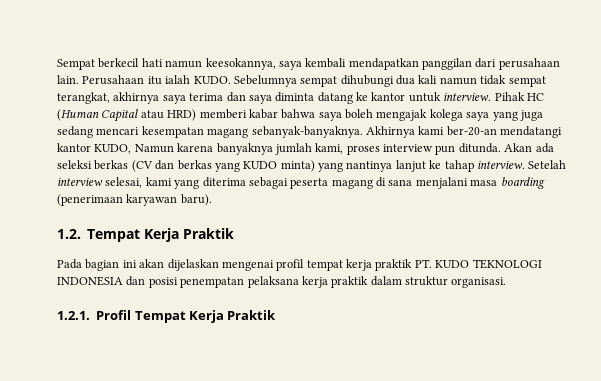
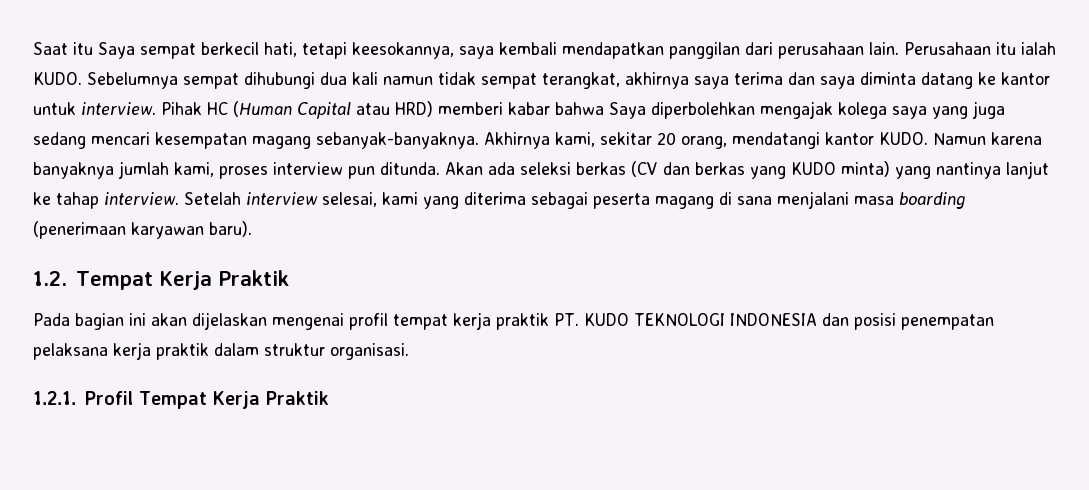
- Sempat berkecil hati namun keesokannya, saya kembali mendapatkan panggilan dari perusahaan lain.
+ Saat itu Saya sempat berkecil hati, tetapi keesokannya, saya kembali mendapatkan panggilan dari perusahaan lain.
- Pihak HC (Human Capital atau HRD) memberi kabar bahwa saya boleh mengajak kolega saya yang juga sedang mencari kesempatan magang sebanyak-banyaknya.
+ Pihak HC (Human Capital atau HRD) memberi kabar bahwa Saya diperbolehkan mengajak kolega saya yang juga sedang mencari kesempatan magang sebanyak-banyaknya.
- Akhirnya kami ber-20-an mendatangi kantor KUDO, Namun karena banyaknya jumlah kami, proses interview pun ditunda.
+ Akhirnya kami, sekitar 20 orang, mendatangi kantor KUDO. Namun karena banyaknya jumlah kami, proses interview pun ditunda.

